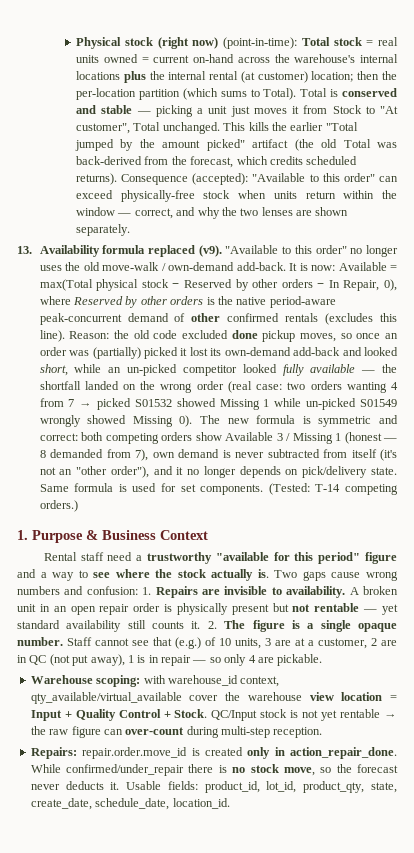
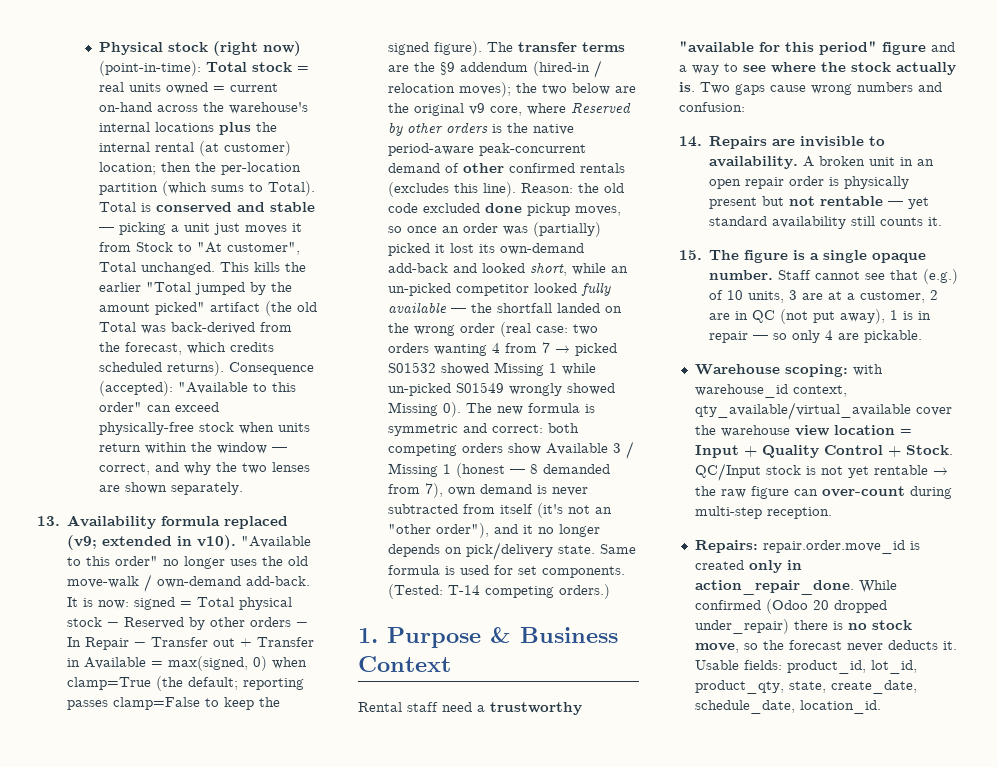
- 13. Availability formula replaced (v9).
+ 13. Availability formula replaced (v9; extended in v10).
- It is now: Available = max(Total physical stock − Reserved by other orders − In Repair, 0), where Reserved by other orders is the native period-aware peak-concurrent demand of other confirmed rentals (excludes this line).
+ It is now: signed = Total physical stock − Reserved by other orders − In Repair − Transfer out + Transfer in Available = max(signed, 0) when clamp=True (the default; reporting passes clamp=False to keep the signed figure). The transfer terms are the §9 addendum (hired-in / relocation moves); the two below are the original v9 core, where Reserved by other orders is the native period-aware peak-concurrent demand of other confirmed rentals (excludes this line).
- Two gaps cause wrong numbers and confusion: 1. Repairs are invisible to availability.
+ Two gaps cause wrong numbers and confusion:
+ 14. Repairs are invisible to availability.
- A broken unit in an open repair order is physically present but not rentable — yet standard availability still counts it. 2. The figure is a single opaque number.
+ A broken unit in an open repair order is physically present but not rentable — yet standard availability still counts it.
+ 15. The figure is a single opaque number.
- While confirmed/under_repair there is no stock move, so the forecast never deducts it.
+ While confirmed (Odoo 20 dropped under_repair) there is no stock move, so the forecast never deducts it.

